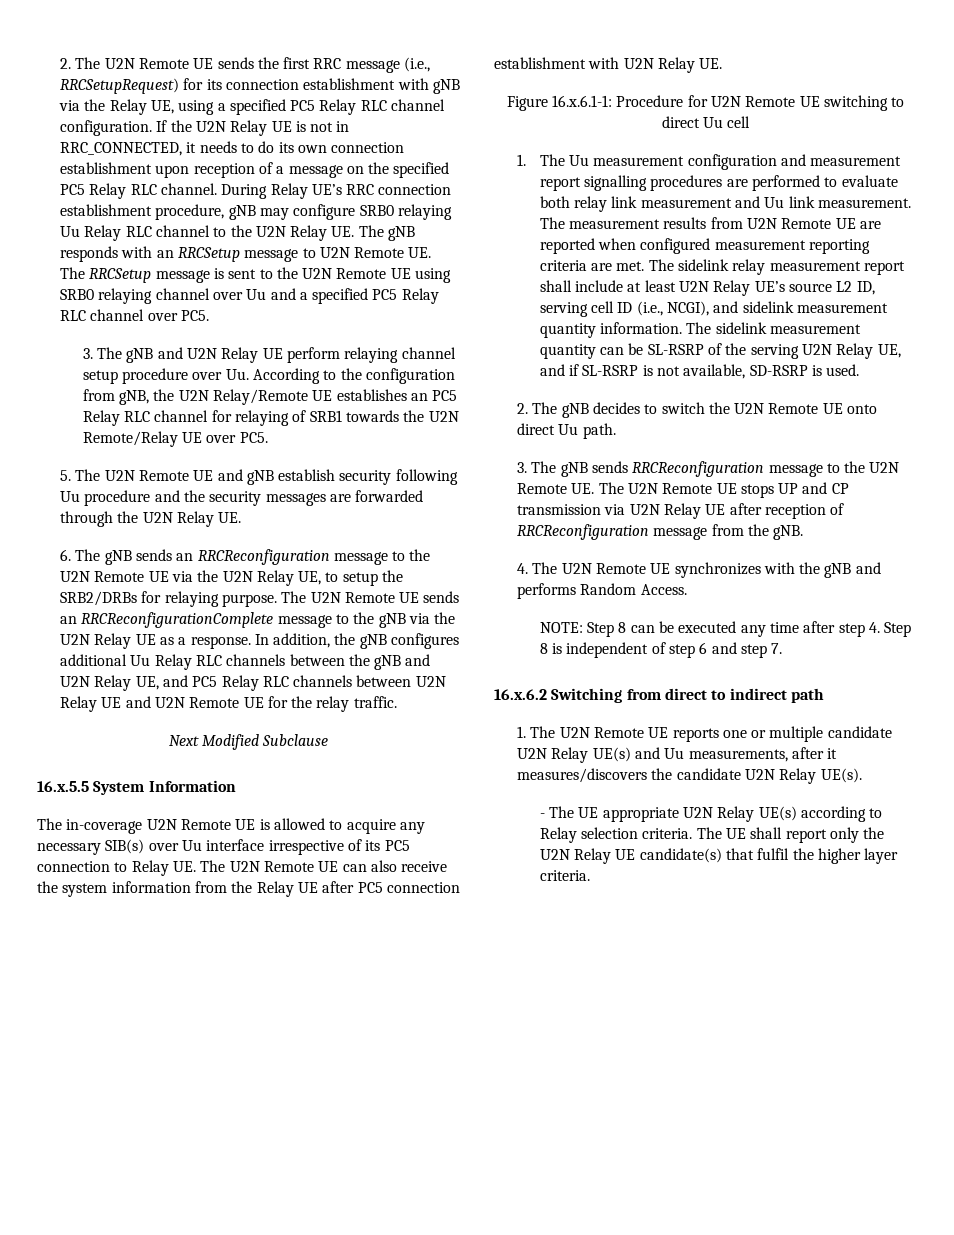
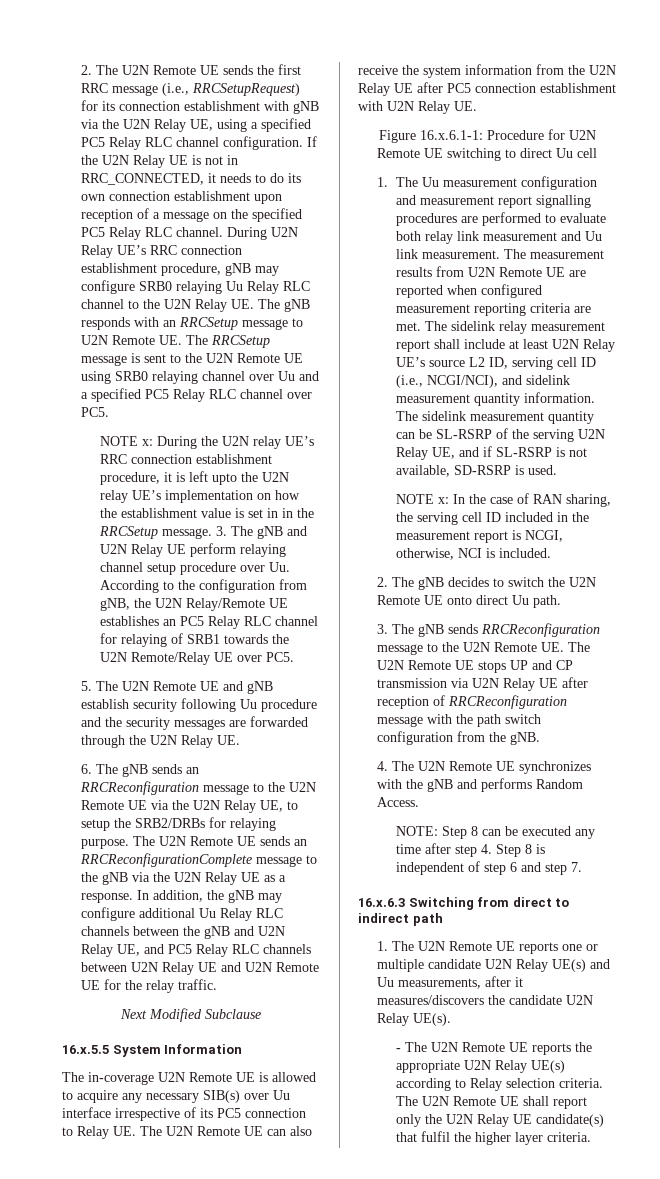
- 2. The U2N Remote UE sends the first RRC message (i.e., RRCSetupRequest) for its connection establishment with gNB via the Relay UE, using a specified PC5 Relay RLC channel configuration.
+ 2. The U2N Remote UE sends the first RRC message (i.e., RRCSetupRequest) for its connection establishment with gNB via the U2N Relay UE, using a specified PC5 Relay RLC channel configuration.
- During Relay UE’s RRC connection establishment procedure, gNB may configure SRB0 relaying Uu Relay RLC channel to the U2N Relay UE. The gNB responds with an RRCSetup message to U2N Remote UE. The RRCSetup message is sent to the U2N Remote UE using SRB0 relaying channel over Uu and a specified PC5 Relay RLC channel over PC5.
+ During U2N Relay UE’s RRC connection establishment procedure, gNB may configure SRB0 relaying Uu Relay RLC channel to the U2N Relay UE. The gNB responds with an RRCSetup message to U2N Remote UE. The RRCSetup message is sent to the U2N Remote UE using SRB0 relaying channel over Uu and a specified PC5 Relay RLC channel over PC5.
+ NOTE x: During the U2N relay UE’s RRC connection establishment procedure, it is left upto the U2N relay UE’s implementation on how the establishment value is set in in the RRCSetup message.
- In addition, the gNB configures additional Uu Relay RLC channels between the gNB and U2N Relay UE, and PC5 Relay RLC channels between U2N Relay UE and U2N Remote UE for the relay traffic.
+ In addition, the gNB may configure additional Uu Relay RLC channels between the gNB and U2N Relay UE, and PC5 Relay RLC channels between U2N Relay UE and U2N Remote UE for the relay traffic.
- The in-coverage U2N Remote UE is allowed to acquire any necessary SIB(s) over Uu interface irrespective of its PC5 connection to Relay UE. The U2N Remote UE can also receive the system information from the Relay UE after PC5 connection establishment with U2N Relay UE.
+ The in-coverage U2N Remote UE is allowed to acquire any necessary SIB(s) over Uu interface irrespective of its PC5 connection to Relay UE. The U2N Remote UE can also receive the system information from the U2N Relay UE after PC5 connection establishment with U2N Relay UE.
- The sidelink relay measurement report shall include at least U2N Relay UE’s source L2 ID, serving cell ID (i.e., NCGI), and sidelink measurement quantity information.
+ The sidelink relay measurement report shall include at least U2N Relay UE’s source L2 ID, serving cell ID (i.e., NCGI/NCI), and sidelink measurement quantity information.
+ NOTE x: In the case of RAN sharing, the serving cell ID included in the measurement report is NCGI, otherwise, NCI is included.
- 3. The gNB sends RRCReconfiguration message to the U2N Remote UE. The U2N Remote UE stops UP and CP transmission via U2N Relay UE after reception of RRCReconfiguration message from the gNB.
+ 3. The gNB sends RRCReconfiguration message to the U2N Remote UE. The U2N Remote UE stops UP and CP transmission via U2N Relay UE after reception of RRCReconfiguration message with the path switch configuration from the gNB.
- 16.x.6.2 Switching from direct to indirect path
+ 16.x.6.3 Switching from direct to indirect path
- - The UE appropriate U2N Relay UE(s) according to Relay selection criteria.
+ - The U2N Remote UE reports the appropriate U2N Relay UE(s) according to Relay selection criteria.
- The UE shall report only the U2N Relay UE candidate(s) that fulfil the higher layer criteria.
+ The U2N Remote UE shall report only the U2N Relay UE candidate(s) that fulfil the higher layer criteria.

